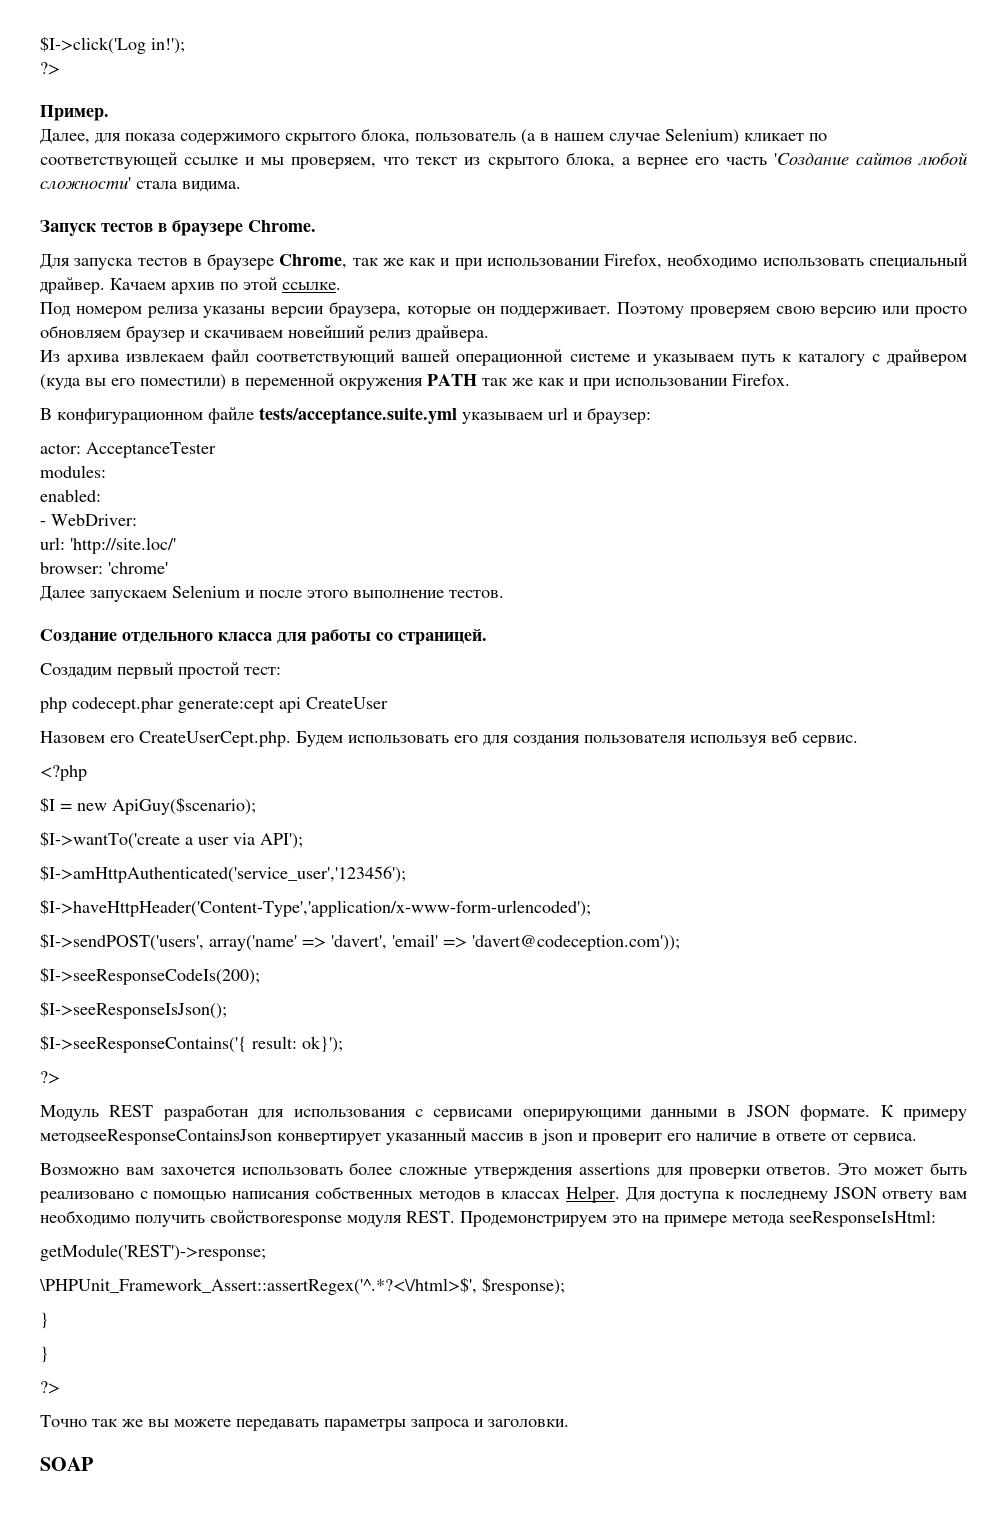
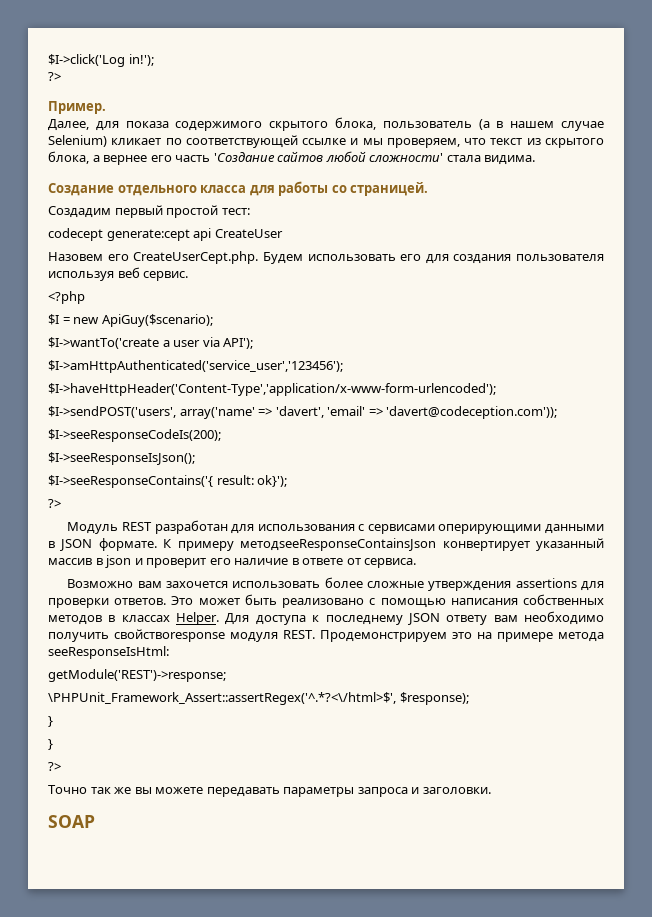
- Запуск тестов в браузере Chrome.
- Для запуска тестов в браузере Chrome, так же как и при использовании Firefox, необходимо использовать специальный драйвер. Качаем архив по этой ссылке.
- Под номером релиза указаны версии браузера, которые он поддерживает. Поэтому проверяем свою версию или просто обновляем браузер и скачиваем новейший релиз драйвера.
- Из архива извлекаем файл соответствующий вашей операционной системе и указываем путь к каталогу с драйвером (куда вы его поместили) в переменной окружения PATH так же как и при использовании Firefox.
- В конфигурационном файле tests/acceptance.suite.yml указываем url и браузер:
- actor: AcceptanceTester
- modules:
- enabled:
- - WebDriver:
- url: 'http://site.loc/'
- browser: 'chrome'
- Далее запускаем Selenium и после этого выполнение тестов.
- php codecept.phar generate:cept api CreateUser
+ codecept generate:cept api CreateUser

